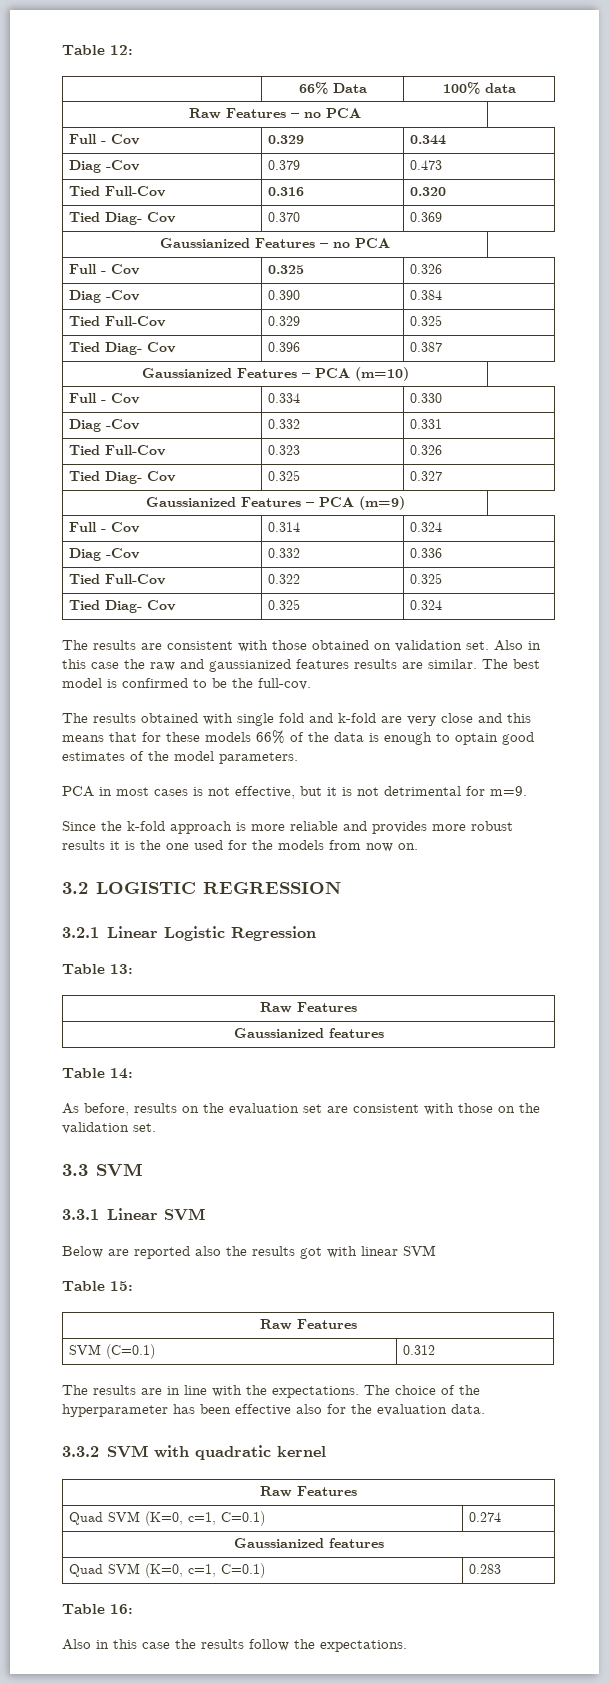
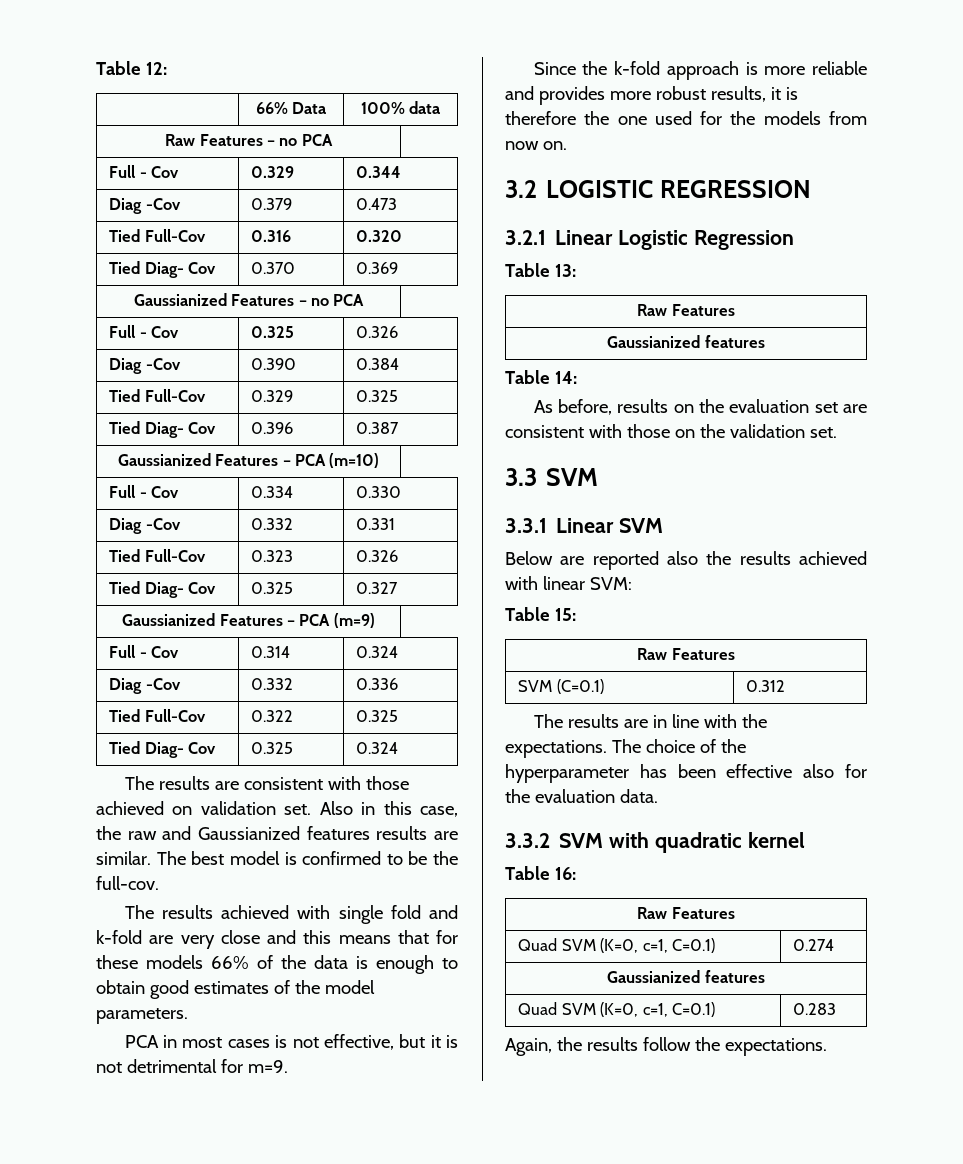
- The results are consistent with those obtained on validation set.
+ The results are consistent with those achieved on validation set.
- Also in this case the raw and gaussianized features results are similar.
+ Also in this case, the raw and Gaussianized features results are similar.
- The results obtained with single fold and k-fold are very close and this means that for these models 66% of the data is enough to optain good estimates of the model parameters.
+ The results achieved with single fold and k-fold are very close and this means that for these models 66% of the data is enough to obtain good estimates of the model parameters.
- Since the k-fold approach is more reliable and provides more robust results it is the one used for the models from now on.
+ Since the k-fold approach is more reliable and provides more robust results, it is therefore the one used for the models from now on.
- Below are reported also the results got with linear SVM
+ Below are reported also the results achieved with linear SVM:
+ Table 16:
- Table 16:
- Also in this case the results follow the expectations.
+ Again, the results follow the expectations.

